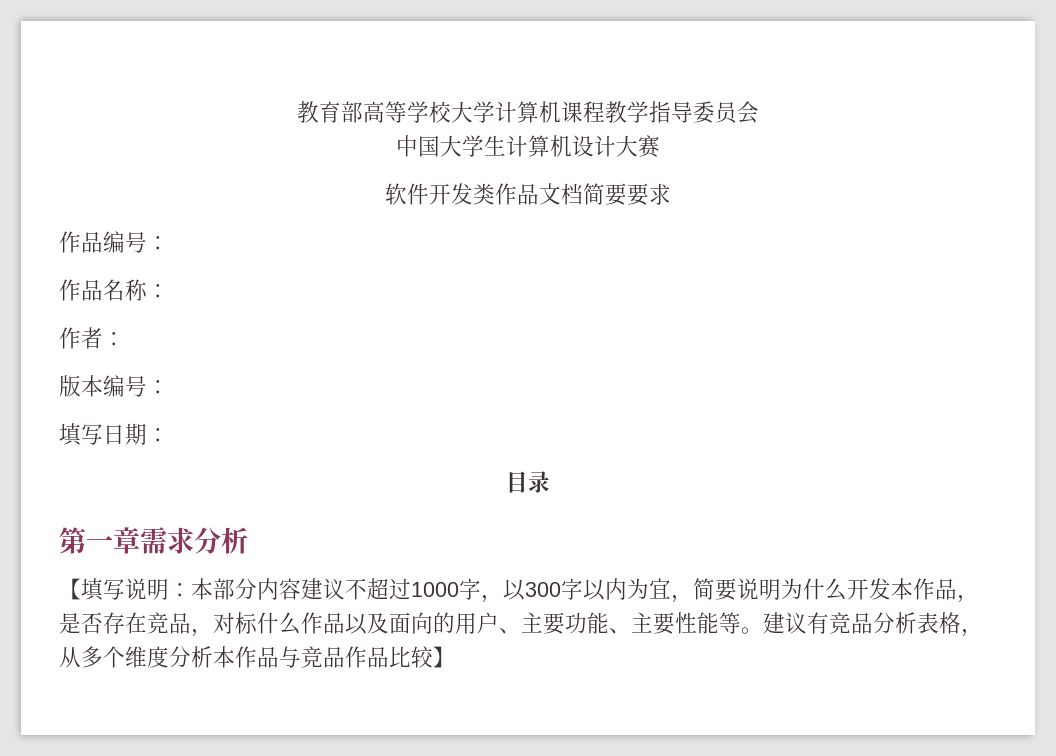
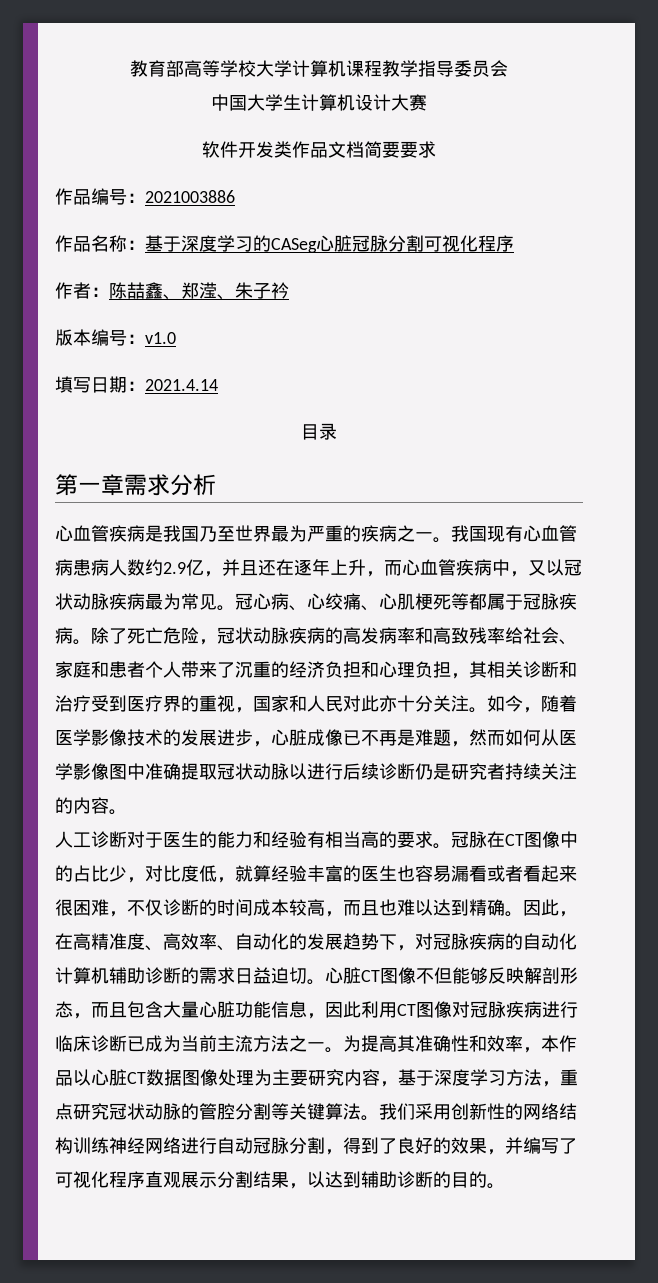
- 作品编号：
+ 作品编号：2021003886
- 作品名称：
- 作者：
+ 作品名称：基于深度学习的CASeg心脏冠脉分割可视化程序
+ 作者：陈喆鑫、郑滢、朱子衿
- 版本编号：
+ 版本编号：v1.0
- 填写日期：
+ 填写日期：2021.4.14
- 【填写说明：本部分内容建议不超过1000字，以300字以内为宜，简要说明为什么开发本作品，是否存在竞品，对标什么作品以及面向的用户、主要功能、主要性能等。建议有竞品分析表格，从多个维度分析本作品与竞品作品比较】
+ 心血管疾病是我国乃至世界最为严重的疾病之一。我国现有心血管病患病人数约2.9亿，并且还在逐年上升，而心血管疾病中，又以冠状动脉疾病最为常见。冠心病、心绞痛、心肌梗死等都属于冠脉疾病。除了死亡危险，冠状动脉疾病的高发病率和高致残率给社会、家庭和患者个人带来了沉重的经济负担和心理负担，其相关诊断和治疗受到医疗界的重视，国家和人民对此亦十分关注。如今，随着医学影像技术的发展进步，心脏成像已不再是难题，然而如何从医学影像图中准确提取冠状动脉以进行后续诊断仍是研究者持续关注的内容。
+ 人工诊断对于医生的能力和经验有相当高的要求。冠脉在CT图像中的占比少，对比度低，就算经验丰富的医生也容易漏看或者看起来很困难，不仅诊断的时间成本较高，而且也难以达到精确。因此，在高精准度、高效率、自动化的发展趋势下，对冠脉疾病的自动化计算机辅助诊断的需求日益迫切。心脏CT图像不但能够反映解剖形态，而且包含大量心脏功能信息，因此利用CT图像对冠脉疾病进行临床诊断已成为当前主流方法之一。为提高其准确性和效率，本作品以心脏CT数据图像处理为主要研究内容，基于深度学习方法，重点研究冠状动脉的管腔分割等关键算法。我们采用创新性的网络结构训练神经网络进行自动冠脉分割，得到了良好的效果，并编写了可视化程序直观展示分割结果，以达到辅助诊断的目的。

